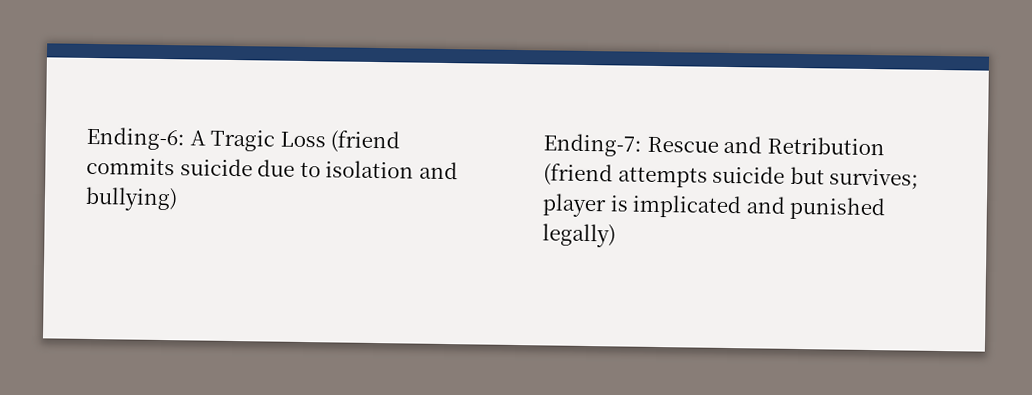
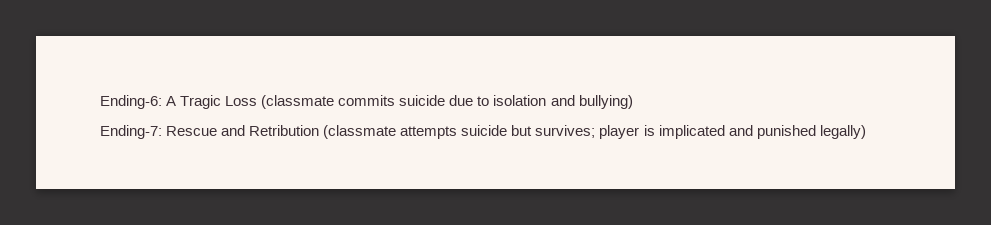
- Ending-6: A Tragic Loss (friend commits suicide due to isolation and bullying)
+ Ending-6: A Tragic Loss (classmate commits suicide due to isolation and bullying)
- Ending-7: Rescue and Retribution (friend attempts suicide but survives; player is implicated and punished legally)
+ Ending-7: Rescue and Retribution (classmate attempts suicide but survives; player is implicated and punished legally)

